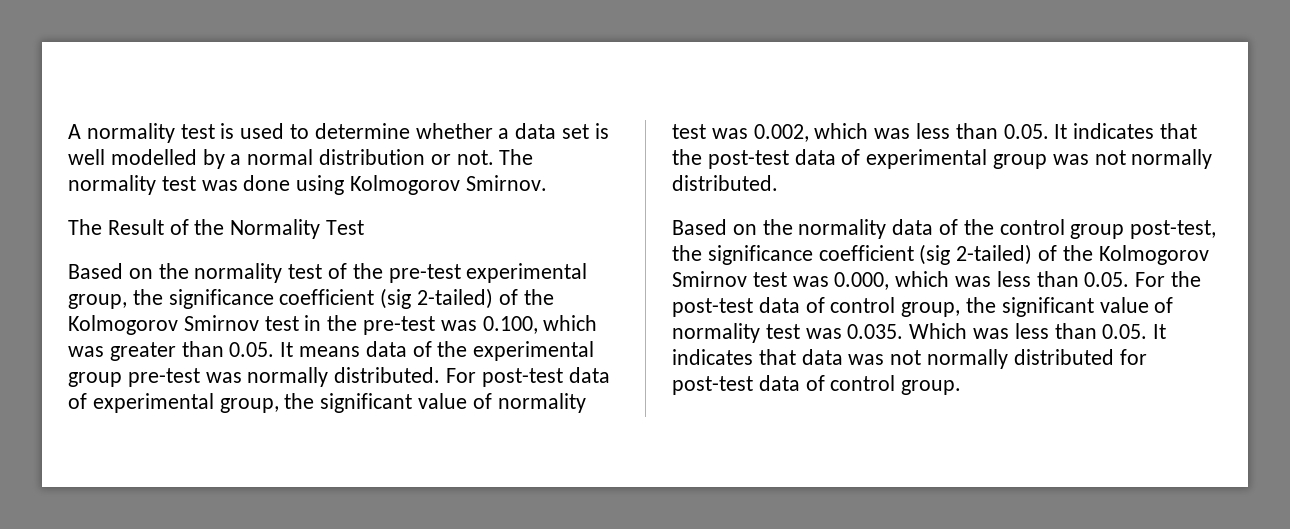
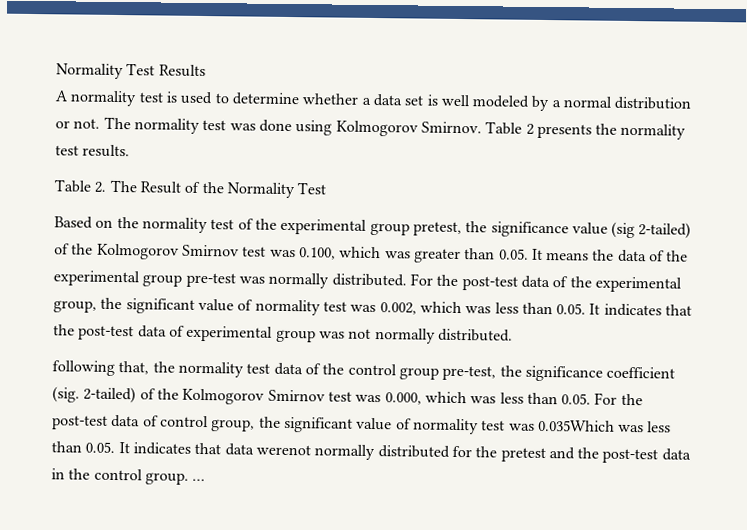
+ Normality Test Results
- A normality test is used to determine whether a data set is well modelled by a normal distribution or not.
+ A normality test is used to determine whether a data set is well modeled by a normal distribution or not.
- The normality test was done using Kolmogorov Smirnov.
- The Result of the Normality Test
+ The normality test was done using Kolmogorov Smirnov. Table 2 presents the normality test results.
+ Table 2. The Result of the Normality Test
- Based on the normality test of the pre-test experimental group, the significance coefficient (sig 2-tailed) of the Kolmogorov Smirnov test in the pre-test was 0.100, which was greater than 0.05. It means data of the experimental group pre-test was normally distributed.
+ Based on the normality test of the experimental group pretest, the significance value (sig 2-tailed) of the Kolmogorov Smirnov test was 0.100, which was greater than 0.05. It means the data of the experimental group pre-test was normally distributed.
- For post-test data of experimental group, the significant value of normality test was 0.002, which was less than 0.05. It indicates that the post-test data of experimental group was not normally distributed.
+ For the post-test data of the experimental group, the significant value of normality test was 0.002, which was less than 0.05. It indicates that the post-test data of experimental group was not normally distributed.
- Based on the normality data of the control group post-test, the significance coefficient (sig 2-tailed) of the Kolmogorov Smirnov test was 0.000, which was less than 0.05. For the post-test data of control group, the significant value of normality test was 0.035. Which was less than 0.05. It indicates that data was not normally distributed for post-test data of control group.
+ following that, the normality test data of the control group pre-test, the significance coefficient (sig. 2-tailed) of the Kolmogorov Smirnov test was 0.000, which was less than 0.05. For the post-test data of control group, the significant value of normality test was 0.035Which was less than 0.05. It indicates that data werenot normally distributed for the pretest and the post-test data in the control group.
+ …

